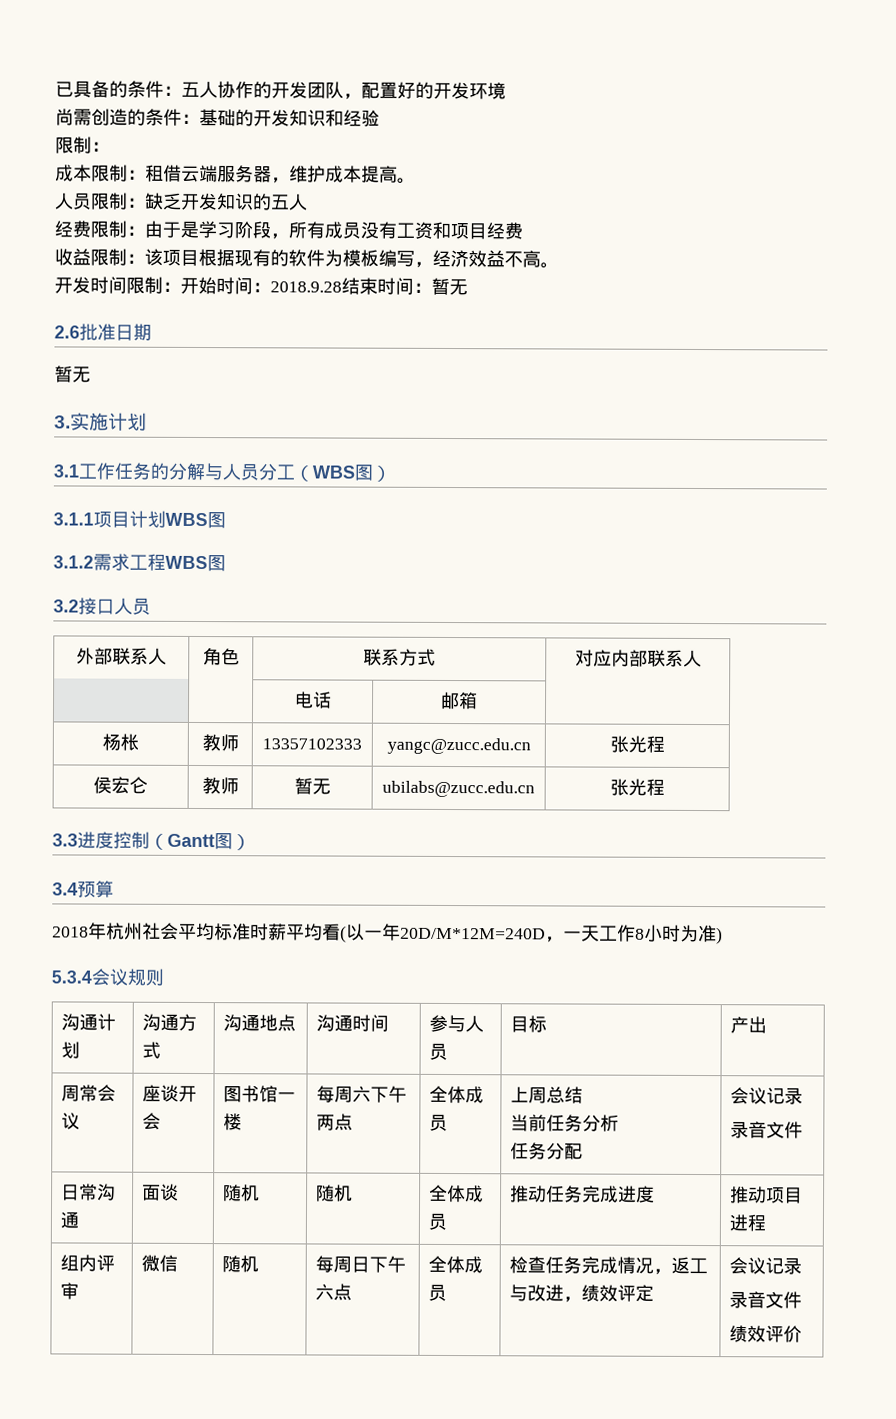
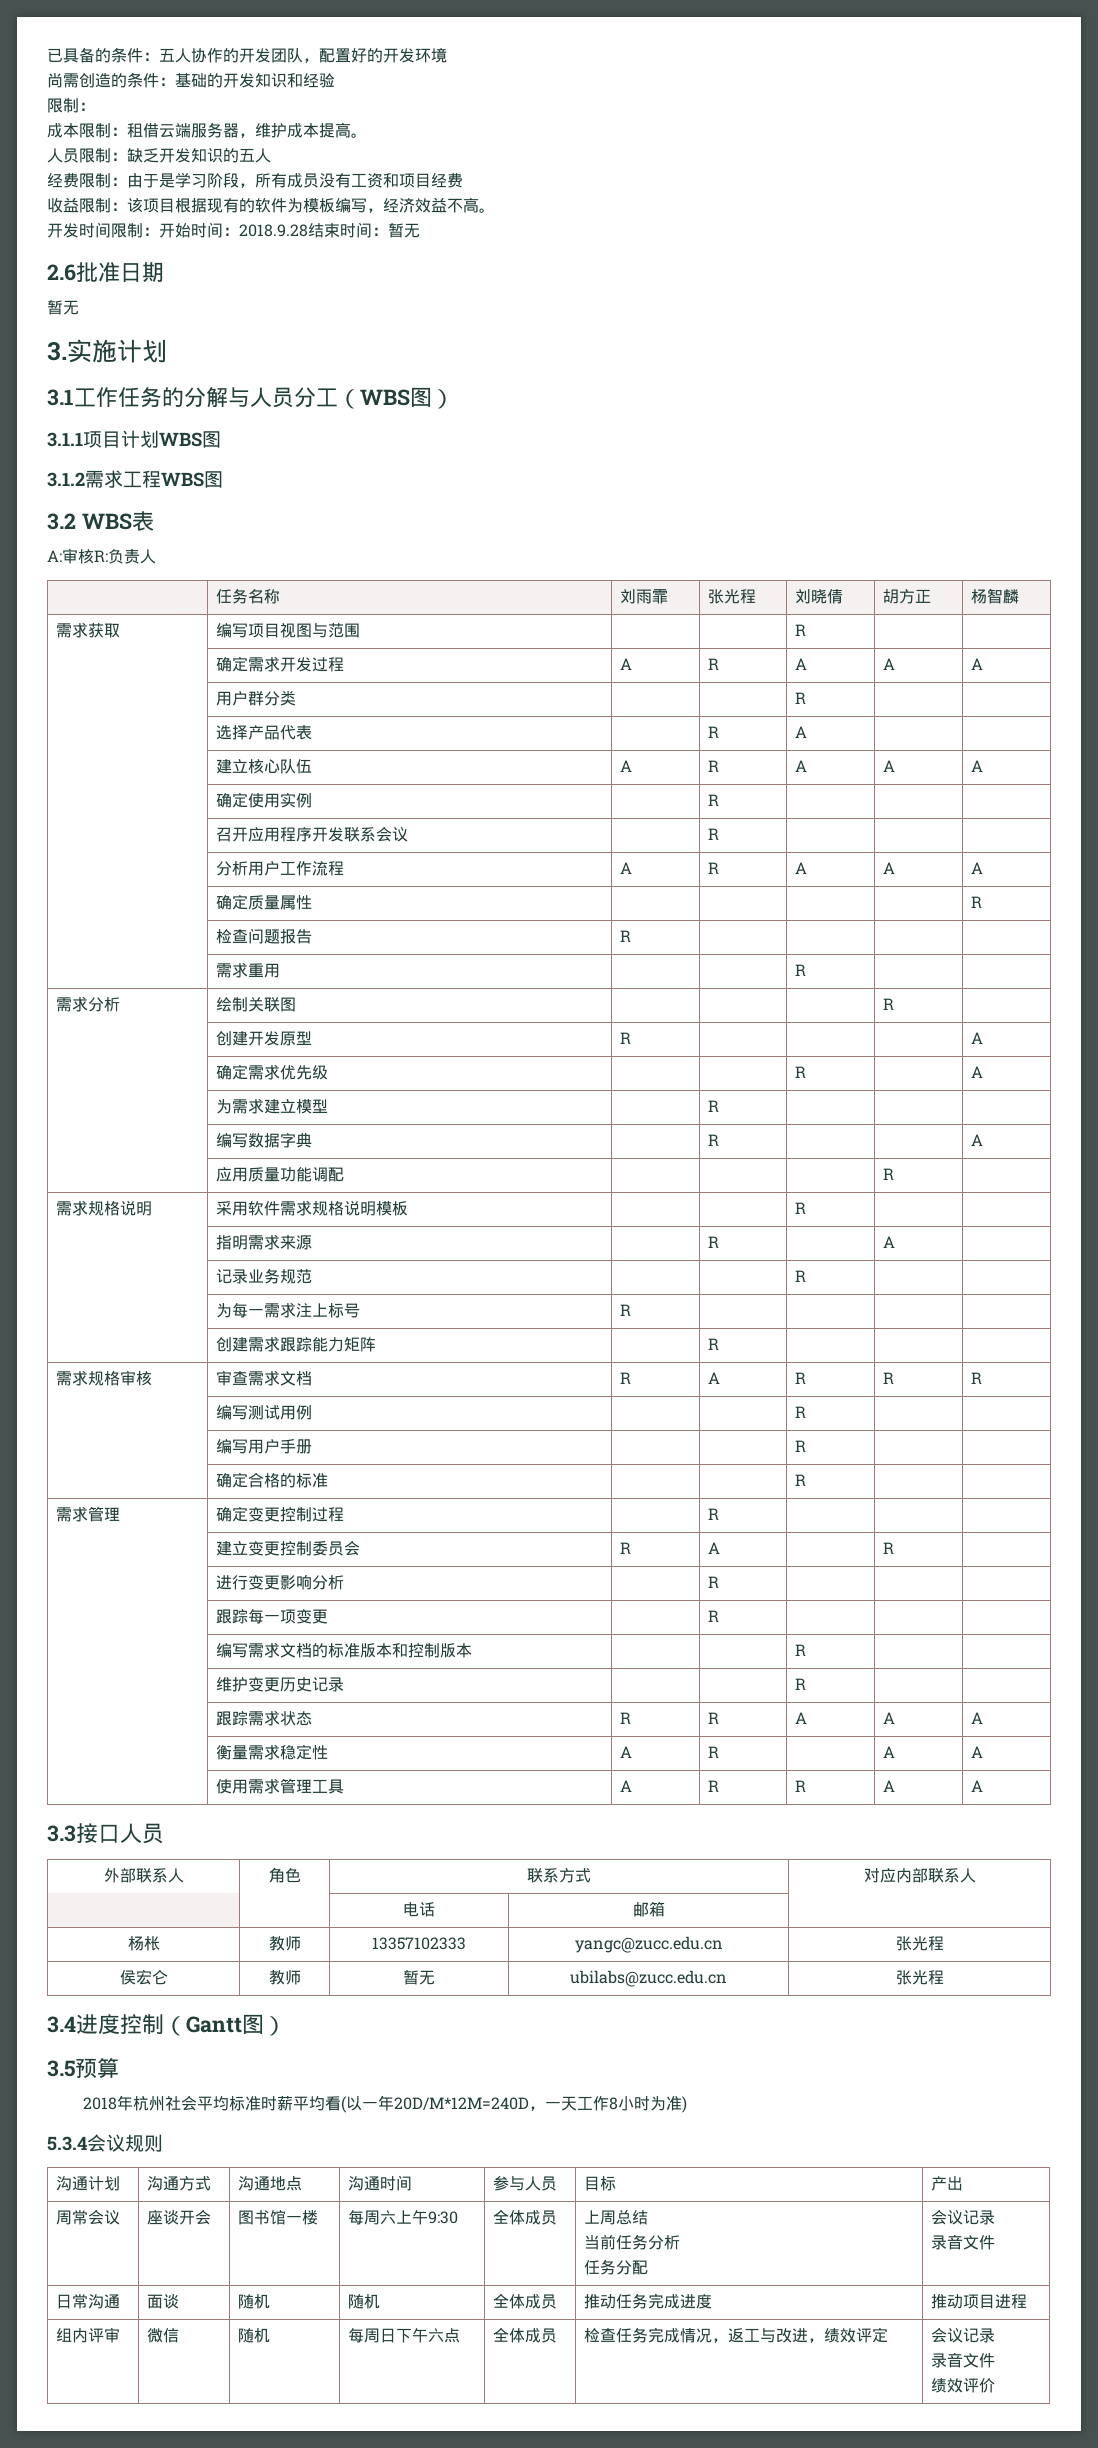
- 3.2接口人员
+ 3.2 WBS表
+ A:审核R:负责人
+ | 任务名称 | 刘雨霏 | 张光程 | 刘晓倩 | 胡方正 | 杨智麟
+ 需求获取 | 编写项目视图与范围 | | | R | |
+ | 确定需求开发过程 | A | R | A | A | A
+ | 用户群分类 | | | R | |
+ | 选择产品代表 | | R | A | |
+ | 建立核心队伍 | A | R | A | A | A
+ | 确定使用实例 | | R | | |
+ | 召开应用程序开发联系会议 | | R | | |
+ | 分析用户工作流程 | A | R | A | A | A
+ | 确定质量属性 | | | | | R
+ | 检查问题报告 | R | | | |
+ | 需求重用 | | | R | |
+ 需求分析 | 绘制关联图 | | | | R |
+ | 创建开发原型 | R | | | | A
+ | 确定需求优先级 | | | R | | A
+ | 为需求建立模型 | | R | | |
+ | 编写数据字典 | | R | | | A
+ | 应用质量功能调配 | | | | R |
+ 需求规格说明 | 采用软件需求规格说明模板 | | | R | |
+ | 指明需求来源 | | R | | A |
+ | 记录业务规范 | | | R | |
+ | 为每一需求注上标号 | R | | | |
+ | 创建需求跟踪能力矩阵 | | R | | |
+ 需求规格审核 | 审查需求文档 | R | A | R | R | R
+ | 编写测试用例 | | | R | |
+ | 编写用户手册 | | | R | |
+ | 确定合格的标准 | | | R | |
+ 需求管理 | 确定变更控制过程 | | R | | |
+ | 建立变更控制委员会 | R | A | | R |
+ | 进行变更影响分析 | | R | | |
+ | 跟踪每一项变更 | | R | | |
+ | 编写需求文档的标准版本和控制版本 | | | R | |
+ | 维护变更历史记录 | | | R | |
+ | 跟踪需求状态 | R | R | A | A | A
+ | 衡量需求稳定性 | A | R | | A | A
+ | 使用需求管理工具 | A | R | R | A | A
+ 3.3接口人员
- 3.3进度控制（Gantt图）
+ 3.4进度控制（Gantt图）
- 3.4预算
+ 3.5预算
- 周常会议 | 座谈开会 | 图书馆一楼 | 每周六下午两点 | 全体成员 | 上周总结
+ 周常会议 | 座谈开会 | 图书馆一楼 | 每周六上午9:30 | 全体成员 | 上周总结

